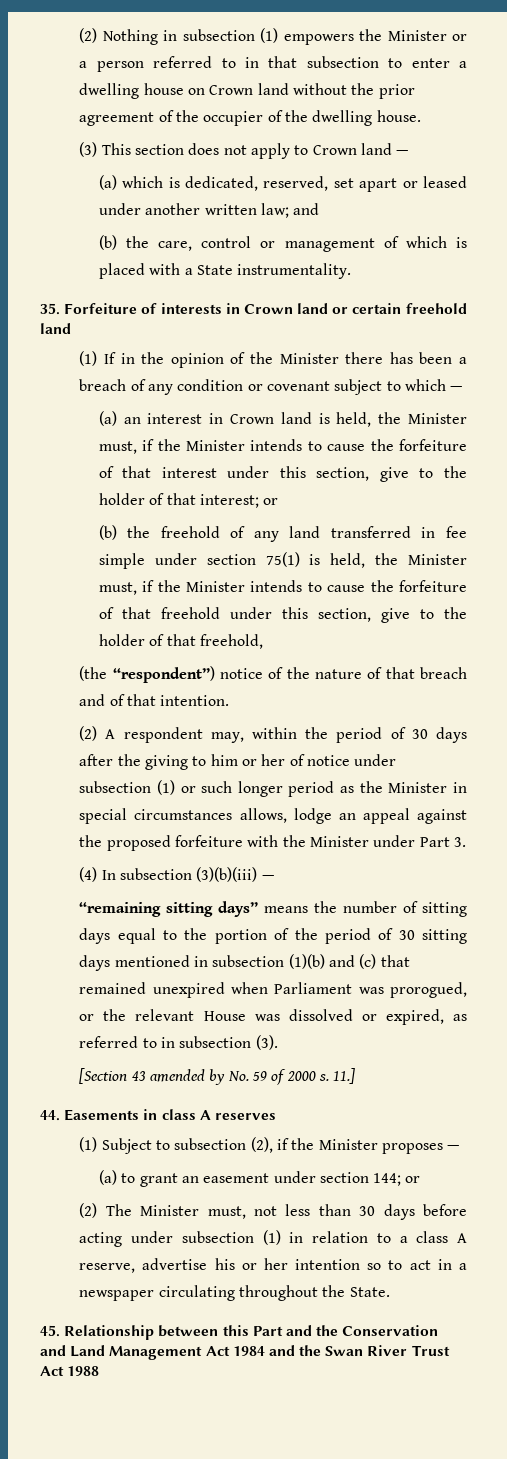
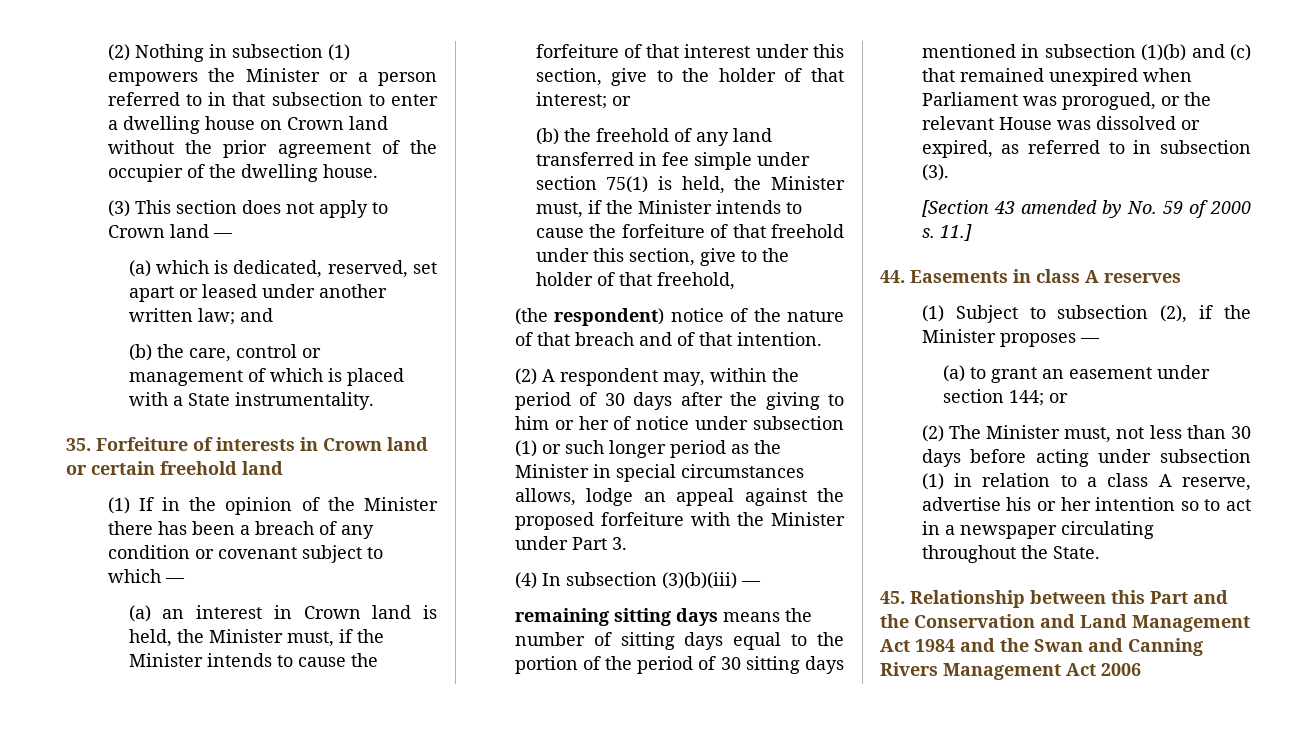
- (the “respondent”) notice of the nature of that breach and of that intention.
+ (the respondent) notice of the nature of that breach and of that intention.
- “remaining sitting days” means the number of sitting days equal to the portion of the period of 30 sitting days mentioned in subsection (1)(b) and (c) that remained unexpired when Parliament was prorogued, or the relevant House was dissolved or expired, as referred to in subsection (3).
+ remaining sitting days means the number of sitting days equal to the portion of the period of 30 sitting days mentioned in subsection (1)(b) and (c) that remained unexpired when Parliament was prorogued, or the relevant House was dissolved or expired, as referred to in subsection (3).
- 45. Relationship between this Part and the Conservation and Land Management Act 1984 and the Swan River Trust Act 1988
+ 45. Relationship between this Part and the Conservation and Land Management Act 1984 and the Swan and Canning Rivers Management Act 2006

